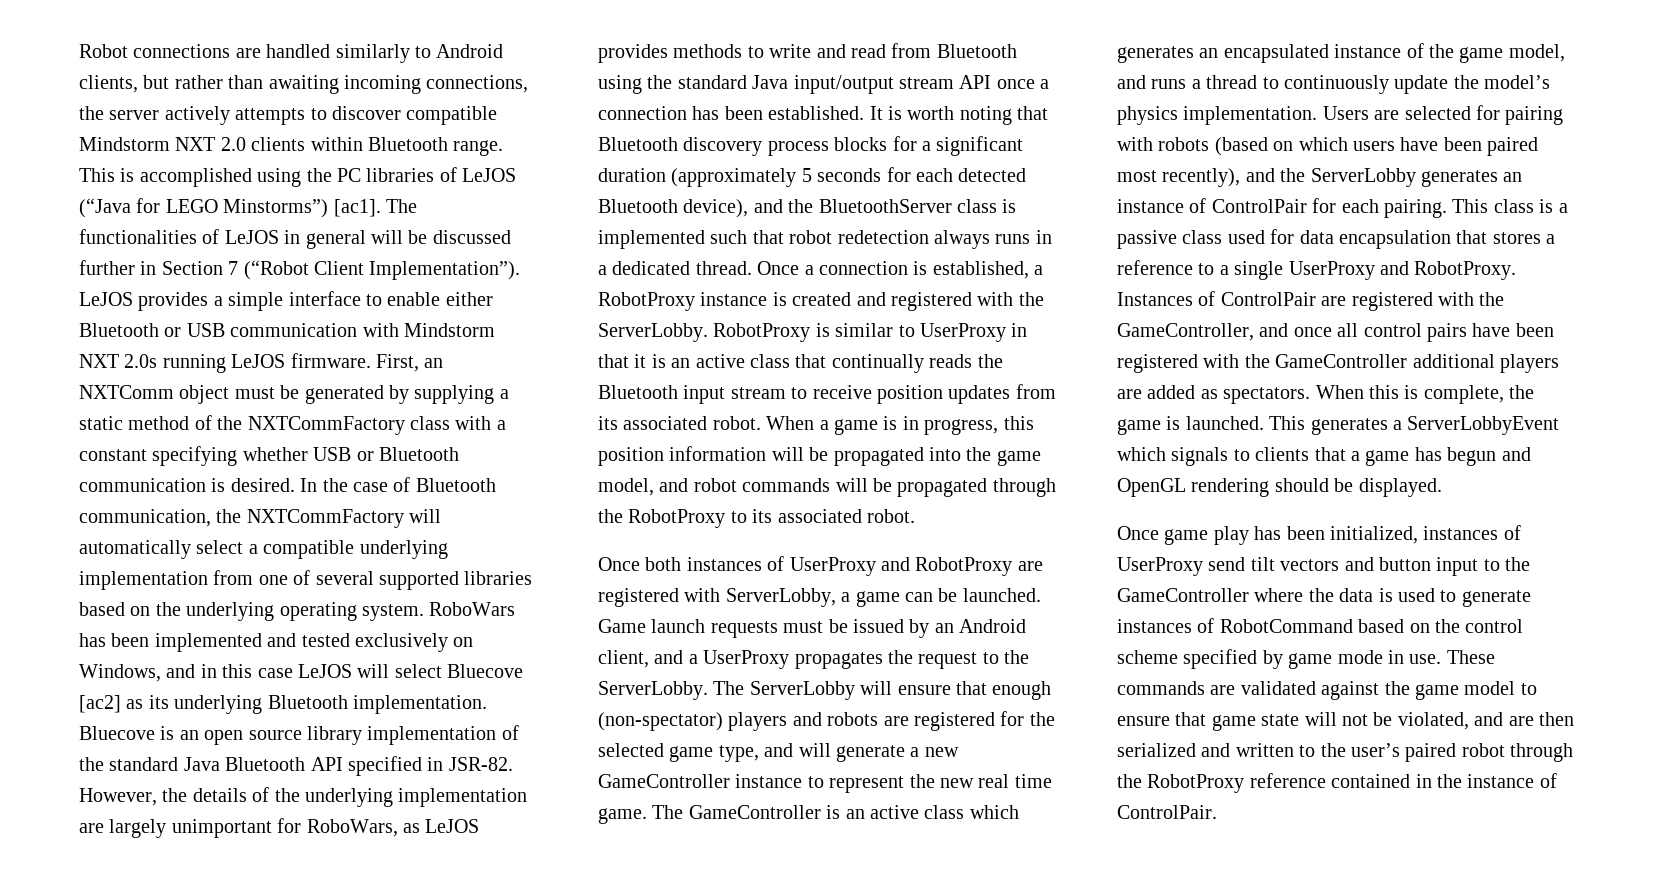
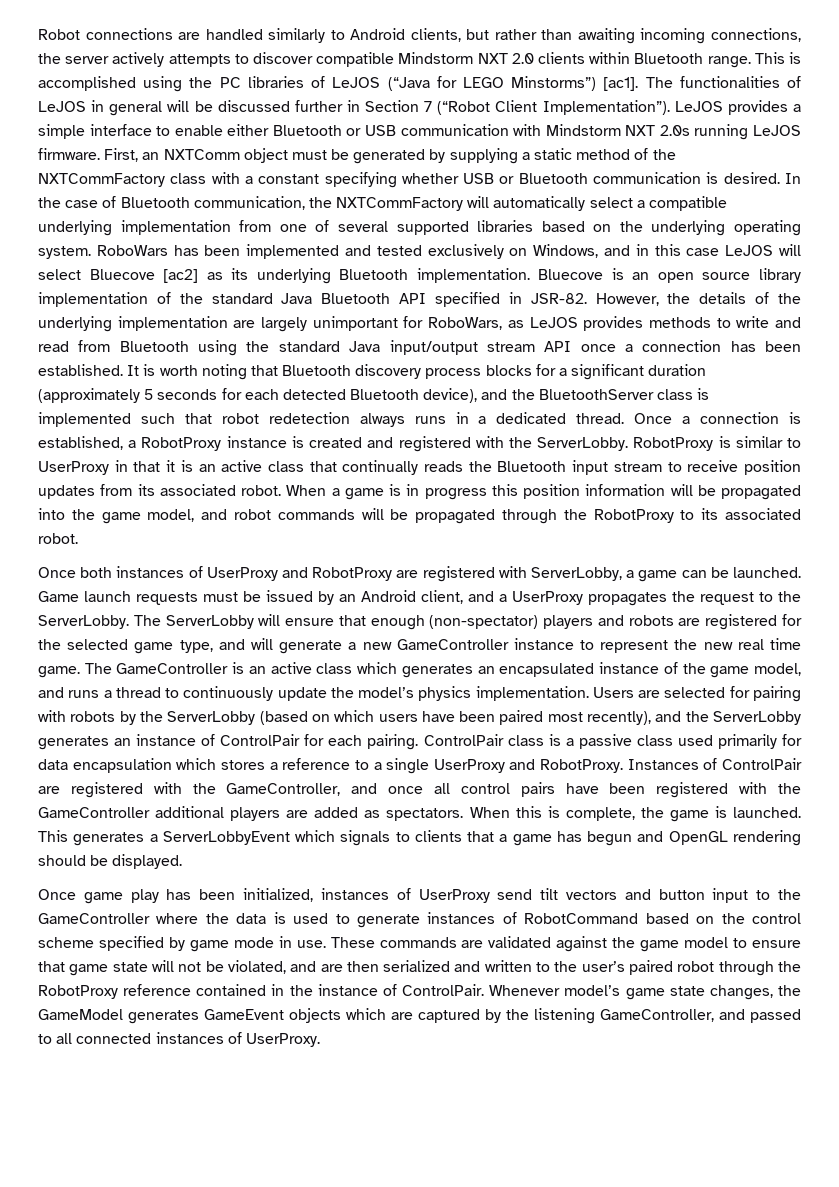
- When a game is in progress, this position information will be propagated into the game model, and robot commands will be propagated through the RobotProxy to its associated robot.
+ When a game is in progress this position information will be propagated into the game model, and robot commands will be propagated through the RobotProxy to its associated robot.
- Users are selected for pairing with robots (based on which users have been paired most recently), and the ServerLobby generates an instance of ControlPair for each pairing.
+ Users are selected for pairing with robots by the ServerLobby (based on which users have been paired most recently), and the ServerLobby generates an instance of ControlPair for each pairing.
- This class is a passive class used for data encapsulation that stores a reference to a single UserProxy and RobotProxy.
+ ControlPair class is a passive class used primarily for data encapsulation which stores a reference to a single UserProxy and RobotProxy.
+ Whenever model’s game state changes, the GameModel generates GameEvent objects which are captured by the listening GameController, and passed to all connected instances of UserProxy.

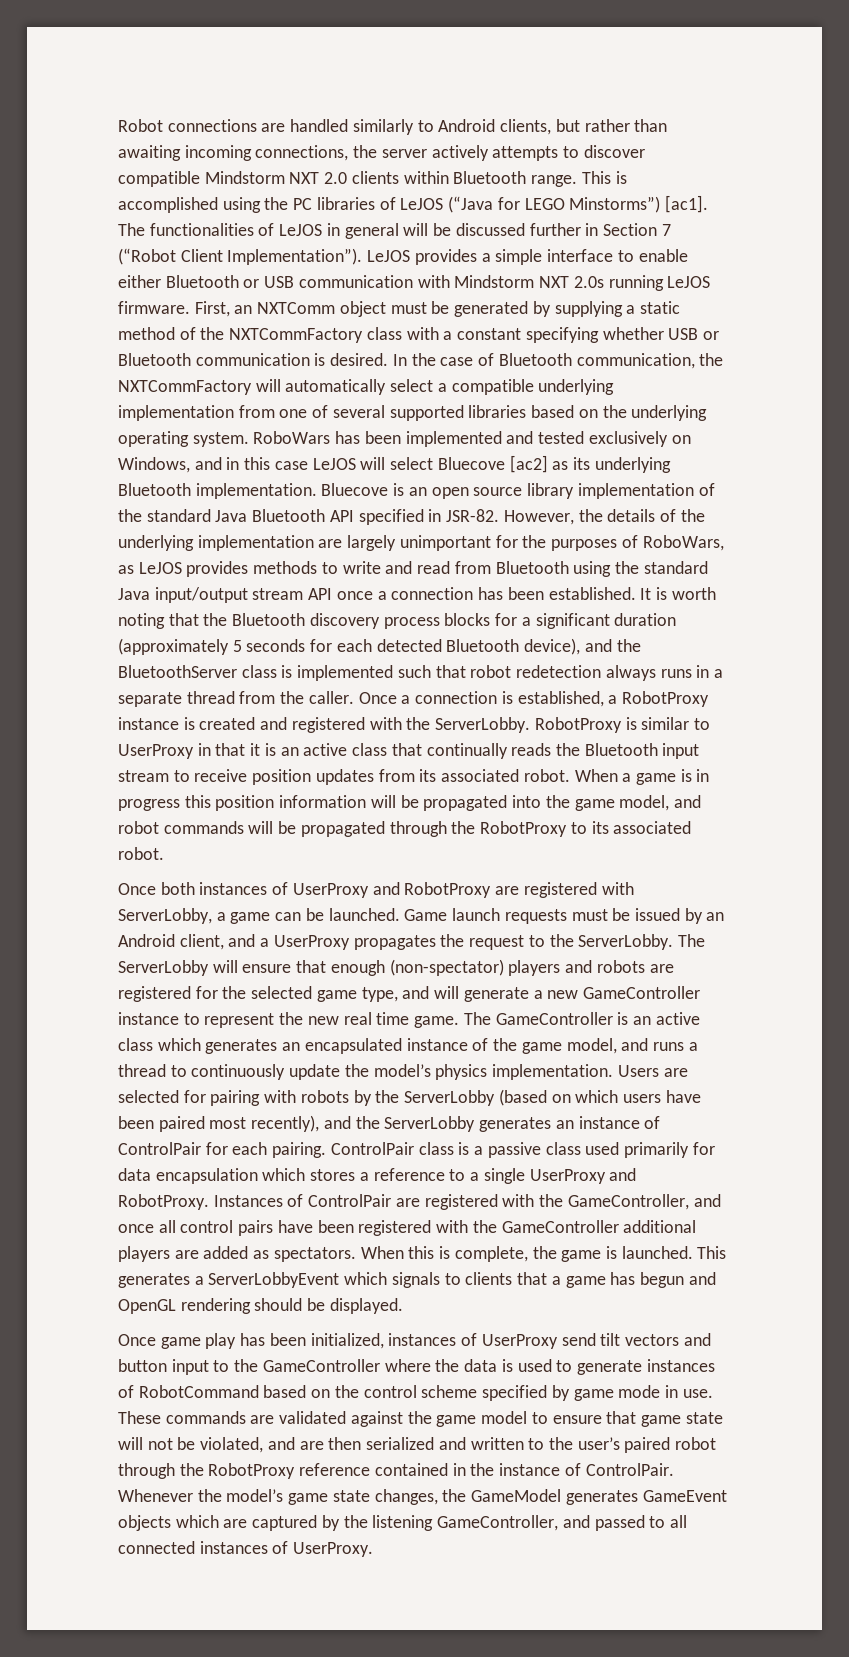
- However, the details of the underlying implementation are largely unimportant for RoboWars, as LeJOS provides methods to write and read from Bluetooth using the standard Java input/output stream API once a connection has been established.
+ However, the details of the underlying implementation are largely unimportant for the purposes of RoboWars, as LeJOS provides methods to write and read from Bluetooth using the standard Java input/output stream API once a connection has been established.
- It is worth noting that Bluetooth discovery process blocks for a significant duration (approximately 5 seconds for each detected Bluetooth device), and the BluetoothServer class is implemented such that robot redetection always runs in a dedicated thread.
+ It is worth noting that the Bluetooth discovery process blocks for a significant duration (approximately 5 seconds for each detected Bluetooth device), and the BluetoothServer class is implemented such that robot redetection always runs in a separate thread from the caller.
- Whenever model’s game state changes, the GameModel generates GameEvent objects which are captured by the listening GameController, and passed to all connected instances of UserProxy.
+ Whenever the model’s game state changes, the GameModel generates GameEvent objects which are captured by the listening GameController, and passed to all connected instances of UserProxy.

